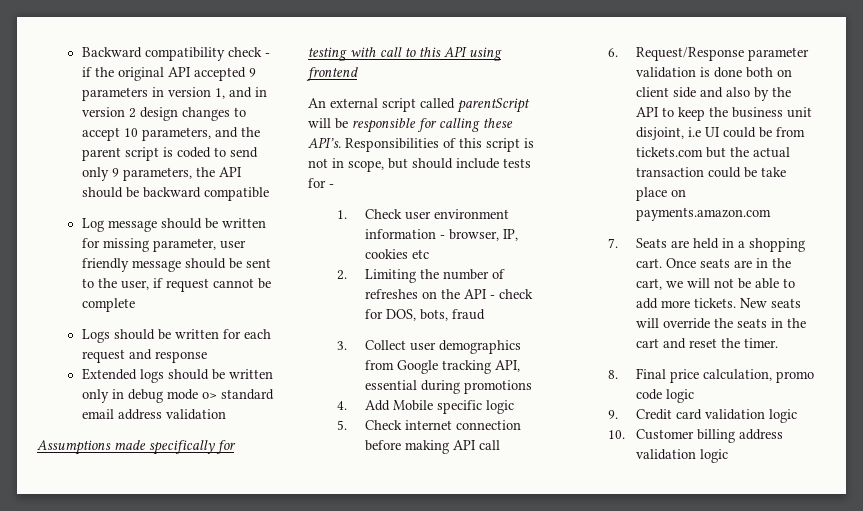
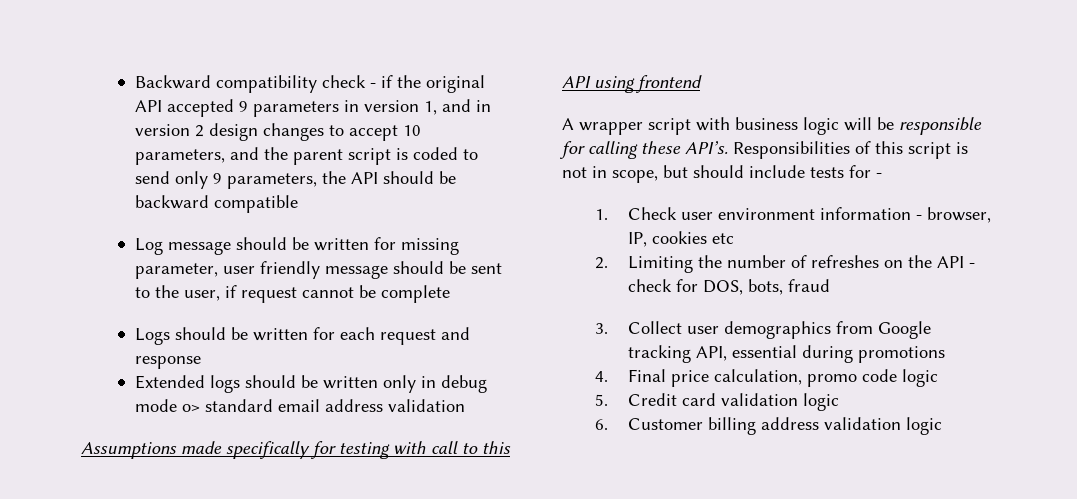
- An external script called parentScript will be responsible for calling these API’s.
+ A wrapper script with business logic will be responsible for calling these API’s.
- 4. Add Mobile specific logic
- 5. Check internet connection before making API call
- 6. Request/Response parameter validation is done both on client side and also by the API to keep the business unit disjoint, i.e UI could be from tickets.com but the actual transaction could be take place on payments.amazon.com
- 7. Seats are held in a shopping cart. Once seats are in the cart, we will not be able to add more tickets. New seats will override the seats in the cart and reset the timer.
- 8. Final price calculation, promo code logic
+ 4. Final price calculation, promo code logic
- 9. Credit card validation logic
+ 5. Credit card validation logic
- 10. Customer billing address validation logic
+ 6. Customer billing address validation logic

